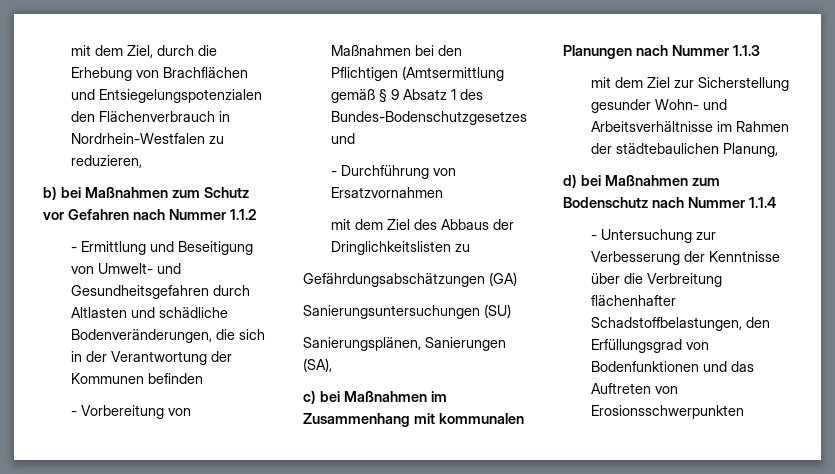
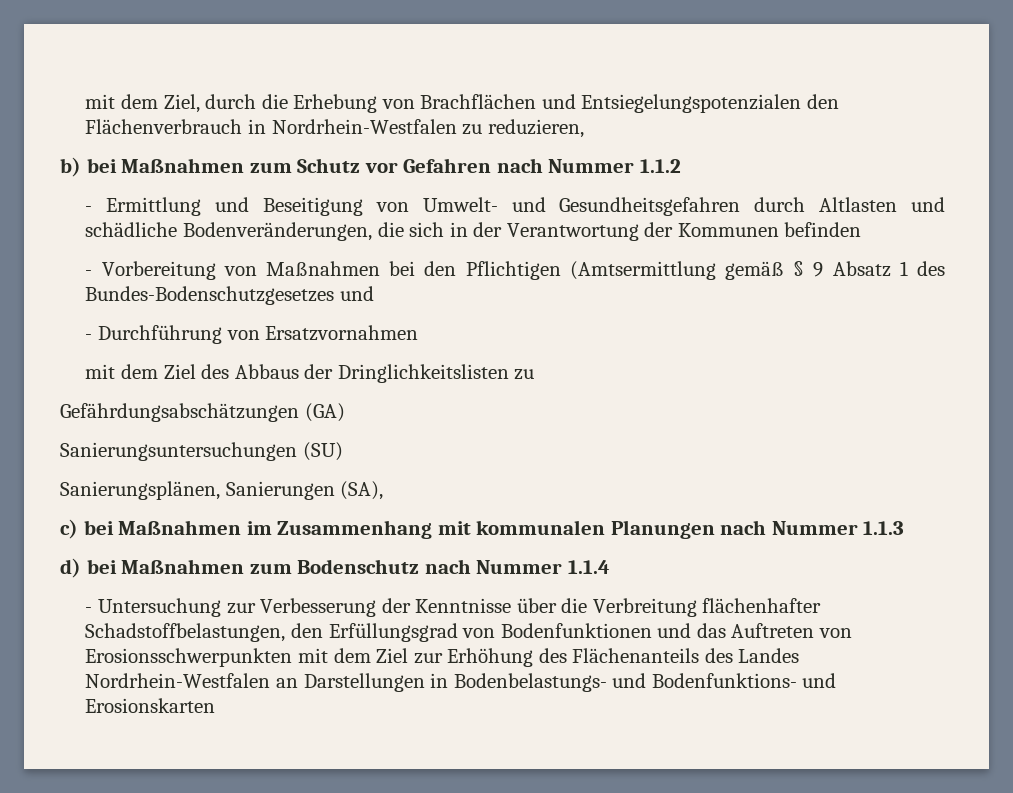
- mit dem Ziel zur Sicherstellung gesunder Wohn- und Arbeitsverhältnisse im Rahmen der städtebaulichen Planung,
- - Untersuchung zur Verbesserung der Kenntnisse über die Verbreitung flächenhafter Schadstoffbelastungen, den Erfüllungsgrad von Bodenfunktionen und das Auftreten von Erosionsschwerpunkten
+ - Untersuchung zur Verbesserung der Kenntnisse über die Verbreitung flächenhafter Schadstoffbelastungen, den Erfüllungsgrad von Bodenfunktionen und das Auftreten von Erosionsschwerpunkten mit dem Ziel zur Erhöhung des Flächenanteils des Landes Nordrhein-Westfalen an Darstellungen in Bodenbelastungs- und Bodenfunktions- und Erosionskarten

